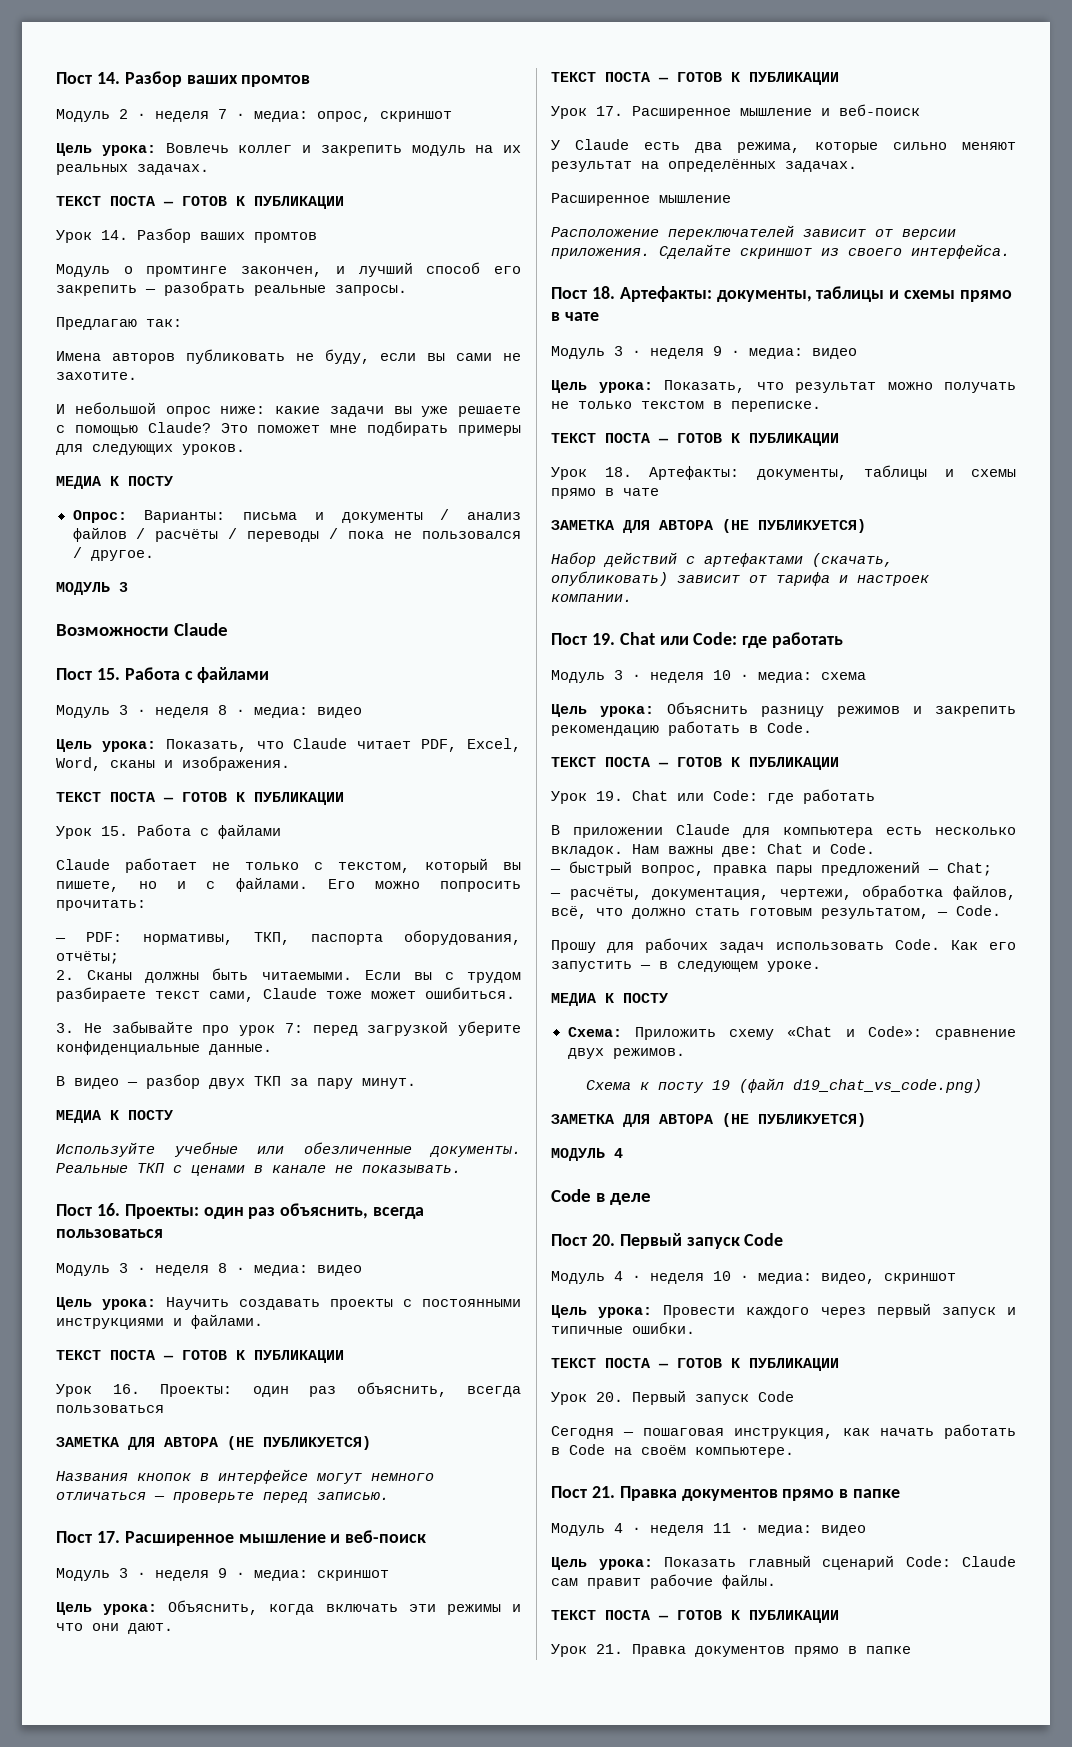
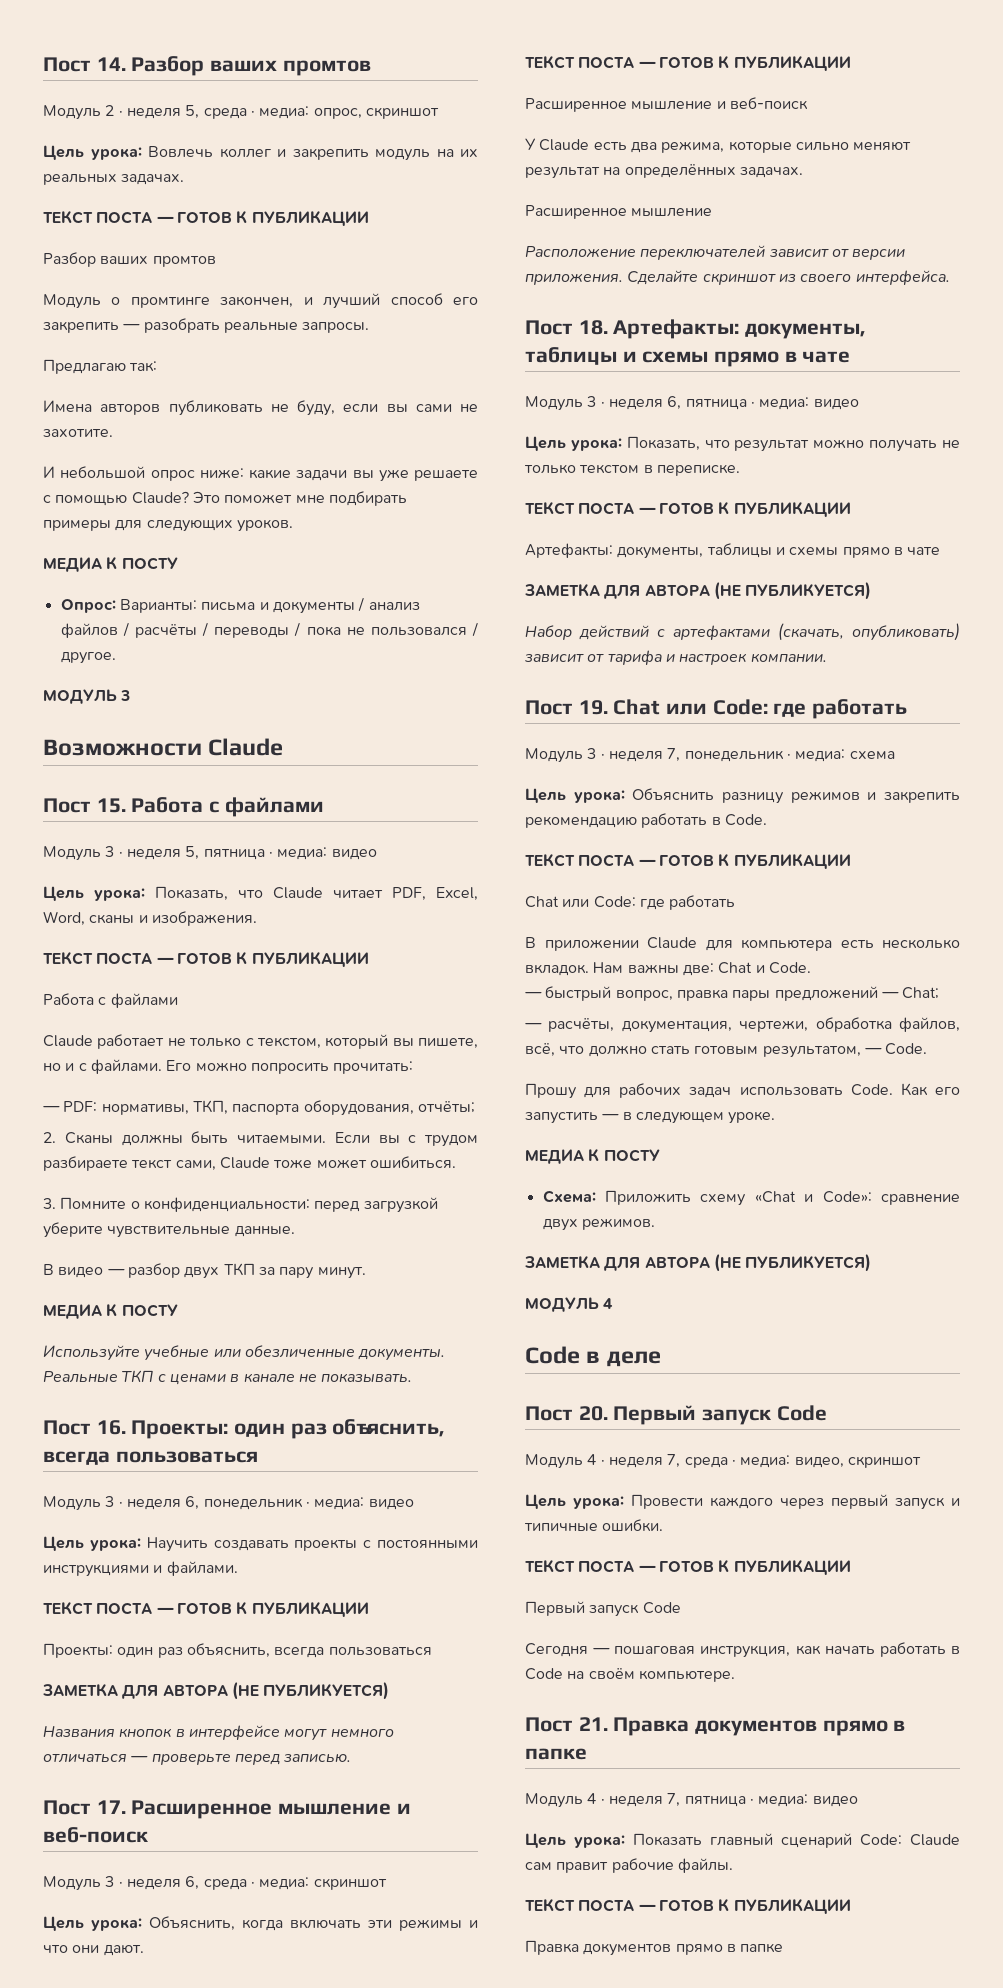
- Модуль 2 · неделя 7 · медиа: опрос, скриншот
+ Модуль 2 · неделя 5, среда · медиа: опрос, скриншот
  Цель урока: Вовлечь коллег и закрепить модуль на их реальных задачах.
  ТЕКСТ ПОСТА — ГОТОВ К ПУБЛИКАЦИИ
- Урок 14. Разбор ваших промтов
+ Разбор ваших промтов
  Пост 15. Работа с файлами
- Модуль 3 · неделя 8 · медиа: видео
+ Модуль 3 · неделя 5, пятница · медиа: видео
  Цель урока: Показать, что Claude читает PDF, Excel, Word, сканы и изображения.
  ТЕКСТ ПОСТА — ГОТОВ К ПУБЛИКАЦИИ
- Урок 15. Работа с файлами
+ Работа с файлами
- 3. Не забывайте про урок 7: перед загрузкой уберите конфиденциальные данные.
+ 3. Помните о конфиденциальности: перед загрузкой уберите чувствительные данные.
  Пост 16. Проекты: один раз объяснить, всегда пользоваться
- Модуль 3 · неделя 8 · медиа: видео
+ Модуль 3 · неделя 6, понедельник · медиа: видео
  Цель урока: Научить создавать проекты с постоянными инструкциями и файлами.
  ТЕКСТ ПОСТА — ГОТОВ К ПУБЛИКАЦИИ
- Урок 16. Проекты: один раз объяснить, всегда пользоваться
+ Проекты: один раз объяснить, всегда пользоваться
- Модуль 3 · неделя 9 · медиа: скриншот
+ Модуль 3 · неделя 6, среда · медиа: скриншот
  Цель урока: Объяснить, когда включать эти режимы и что они дают.
  ТЕКСТ ПОСТА — ГОТОВ К ПУБЛИКАЦИИ
- Урок 17. Расширенное мышление и веб-поиск
+ Расширенное мышление и веб-поиск
- Модуль 3 · неделя 9 · медиа: видео
+ Модуль 3 · неделя 6, пятница · медиа: видео
  Цель урока: Показать, что результат можно получать не только текстом в переписке.
  ТЕКСТ ПОСТА — ГОТОВ К ПУБЛИКАЦИИ
- Урок 18. Артефакты: документы, таблицы и схемы прямо в чате
+ Артефакты: документы, таблицы и схемы прямо в чате
- Модуль 3 · неделя 10 · медиа: схема
+ Модуль 3 · неделя 7, понедельник · медиа: схема
  Цель урока: Объяснить разницу режимов и закрепить рекомендацию работать в Code.
  ТЕКСТ ПОСТА — ГОТОВ К ПУБЛИКАЦИИ
- Урок 19. Chat или Code: где работать
+ Chat или Code: где работать
- Схема к посту 19 (файл d19_chat_vs_code.png)
- Модуль 4 · неделя 10 · медиа: видео, скриншот
+ Модуль 4 · неделя 7, среда · медиа: видео, скриншот
  Цель урока: Провести каждого через первый запуск и типичные ошибки.
  ТЕКСТ ПОСТА — ГОТОВ К ПУБЛИКАЦИИ
- Урок 20. Первый запуск Code
+ Первый запуск Code
- Модуль 4 · неделя 11 · медиа: видео
+ Модуль 4 · неделя 7, пятница · медиа: видео
  Цель урока: Показать главный сценарий Code: Claude сам правит рабочие файлы.
  ТЕКСТ ПОСТА — ГОТОВ К ПУБЛИКАЦИИ
- Урок 21. Правка документов прямо в папке
+ Правка документов прямо в папке

